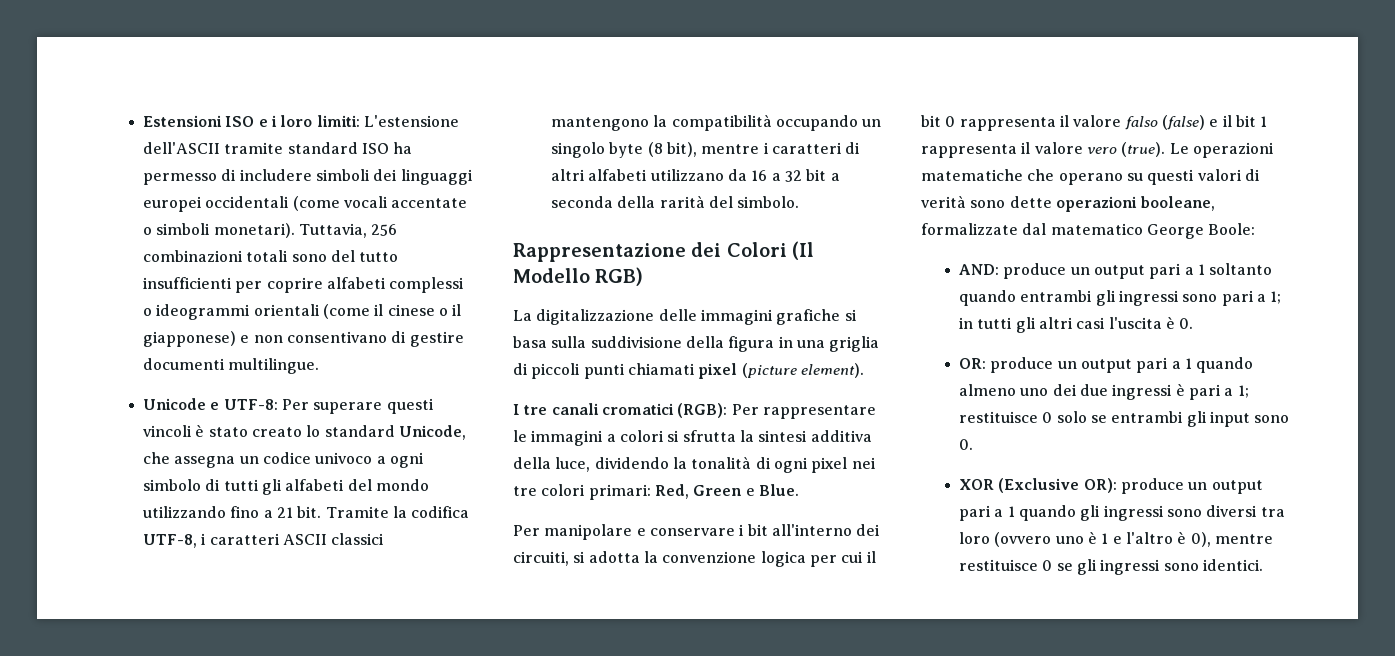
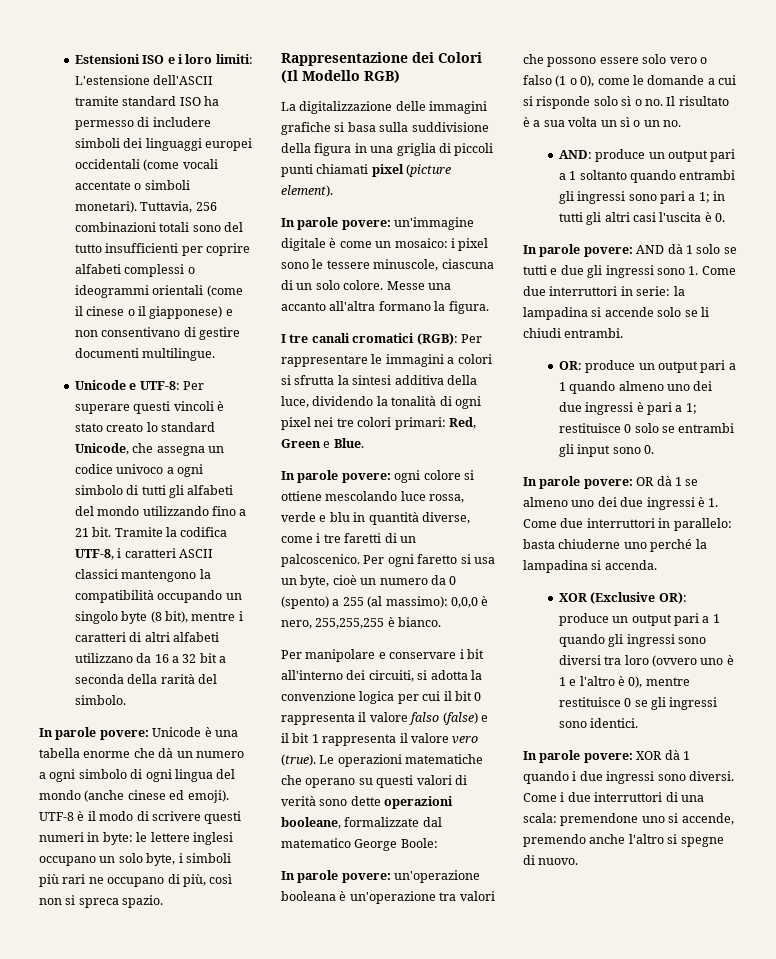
+ In parole povere: Unicode è una tabella enorme che dà un numero a ogni simbolo di ogni lingua del mondo (anche cinese ed emoji). UTF-8 è il modo di scrivere questi numeri in byte: le lettere inglesi occupano un solo byte, i simboli più rari ne occupano di più, così non si spreca spazio.
+ In parole povere: un'immagine digitale è come un mosaico: i pixel sono le tessere minuscole, ciascuna di un solo colore. Messe una accanto all'altra formano la figura.
+ In parole povere: ogni colore si ottiene mescolando luce rossa, verde e blu in quantità diverse, come i tre faretti di un palcoscenico. Per ogni faretto si usa un byte, cioè un numero da 0 (spento) a 255 (al massimo): 0,0,0 è nero, 255,255,255 è bianco.
+ In parole povere: un'operazione booleana è un'operazione tra valori che possono essere solo vero o falso (1 o 0), come le domande a cui si risponde solo sì o no. Il risultato è a sua volta un sì o un no.
+ In parole povere: AND dà 1 solo se tutti e due gli ingressi sono 1. Come due interruttori in serie: la lampadina si accende solo se li chiudi entrambi.
+ In parole povere: OR dà 1 se almeno uno dei due ingressi è 1. Come due interruttori in parallelo: basta chiuderne uno perché la lampadina si accenda.
+ In parole povere: XOR dà 1 quando i due ingressi sono diversi. Come i due interruttori di una scala: premendone uno si accende, premendo anche l'altro si spegne di nuovo.

